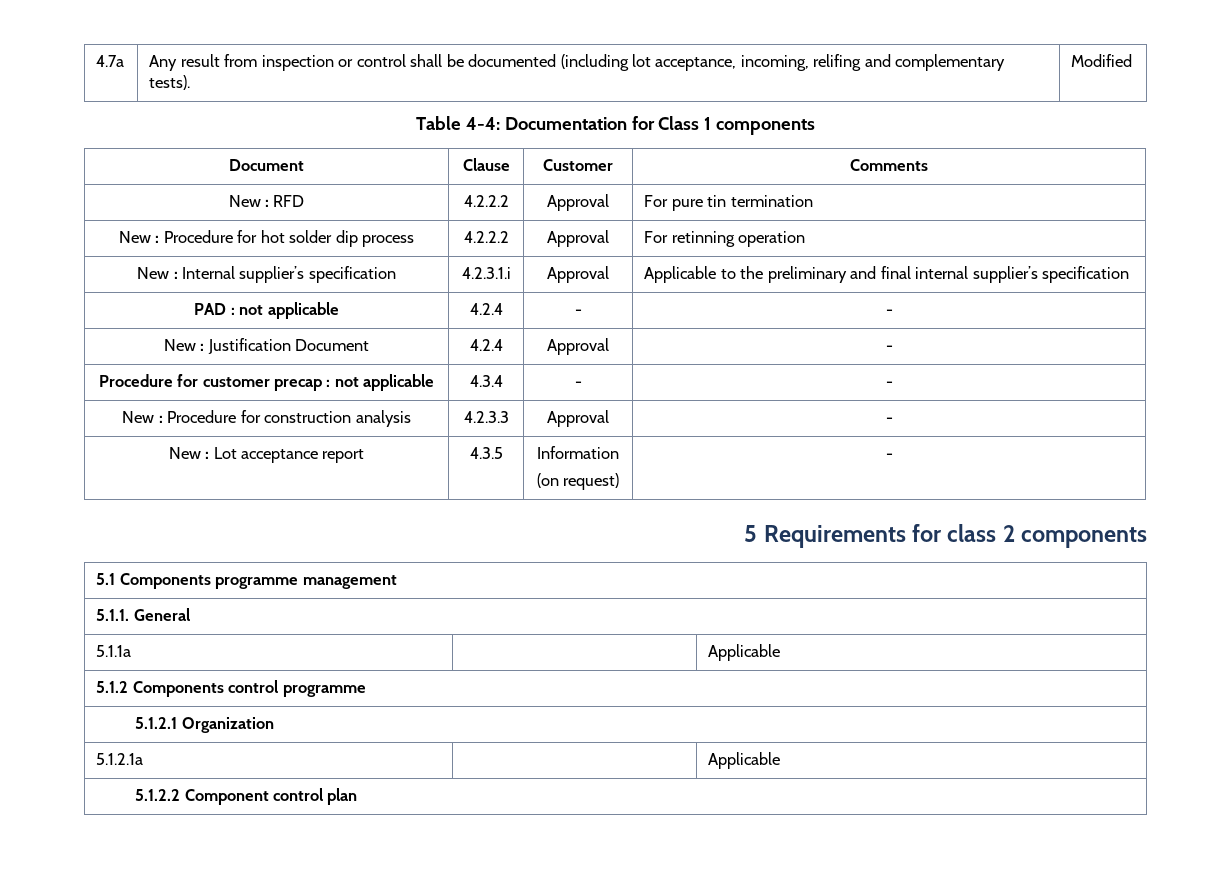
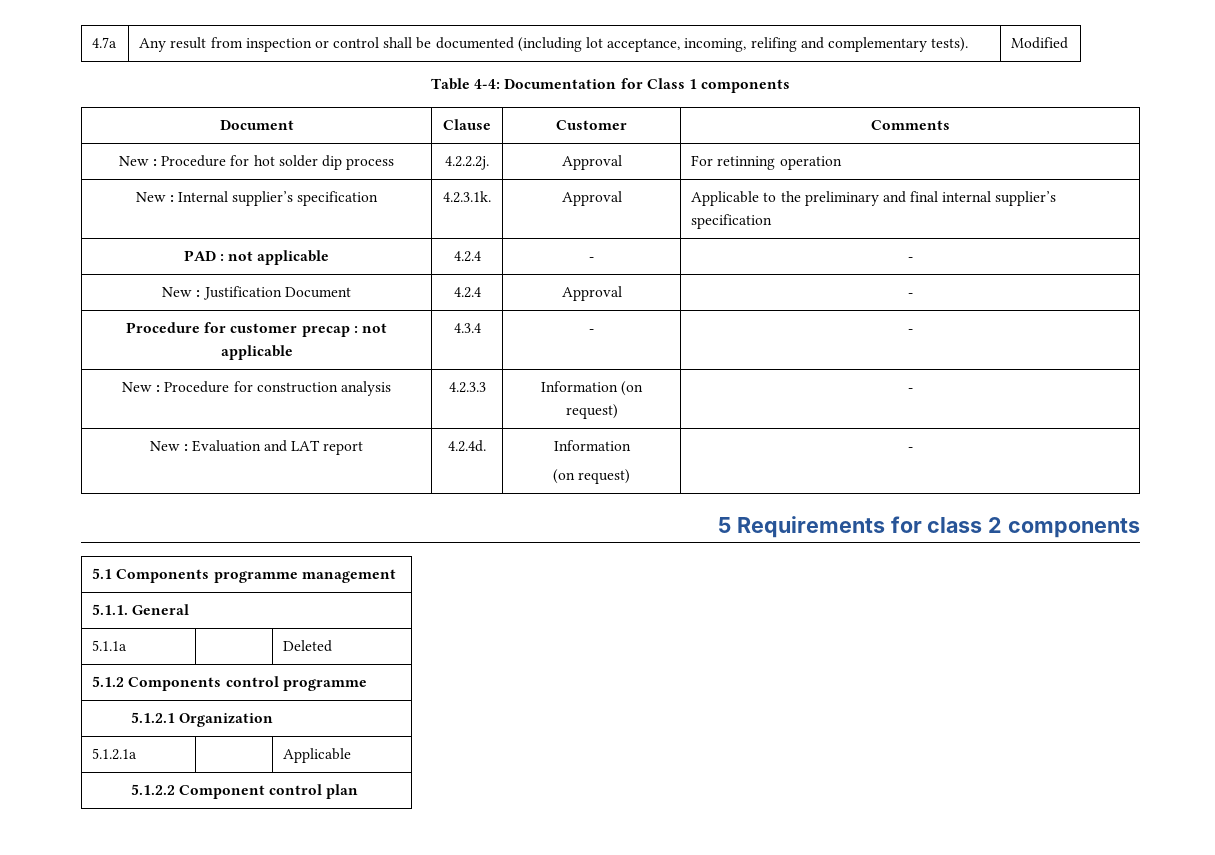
- New : RFD | 4.2.2.2 | Approval | For pure tin termination
- New : Procedure for hot solder dip process | 4.2.2.2 | Approval | For retinning operation
+ New : Procedure for hot solder dip process | 4.2.2.2j. | Approval | For retinning operation
- New : Internal supplier’s specification | 4.2.3.1.i | Approval | Applicable to the preliminary and final internal supplier’s specification
+ New : Internal supplier’s specification | 4.2.3.1k. | Approval | Applicable to the preliminary and final internal supplier’s specification
- New : Procedure for construction analysis | 4.2.3.3 | Approval | -
- New : Lot acceptance report | 4.3.5 | Information
+ New : Procedure for construction analysis | 4.2.3.3 | Information (on request) | -
+ New : Evaluation and LAT report | 4.2.4d. | Information
- 5.1.1a | | Applicable
+ 5.1.1a | | Deleted

